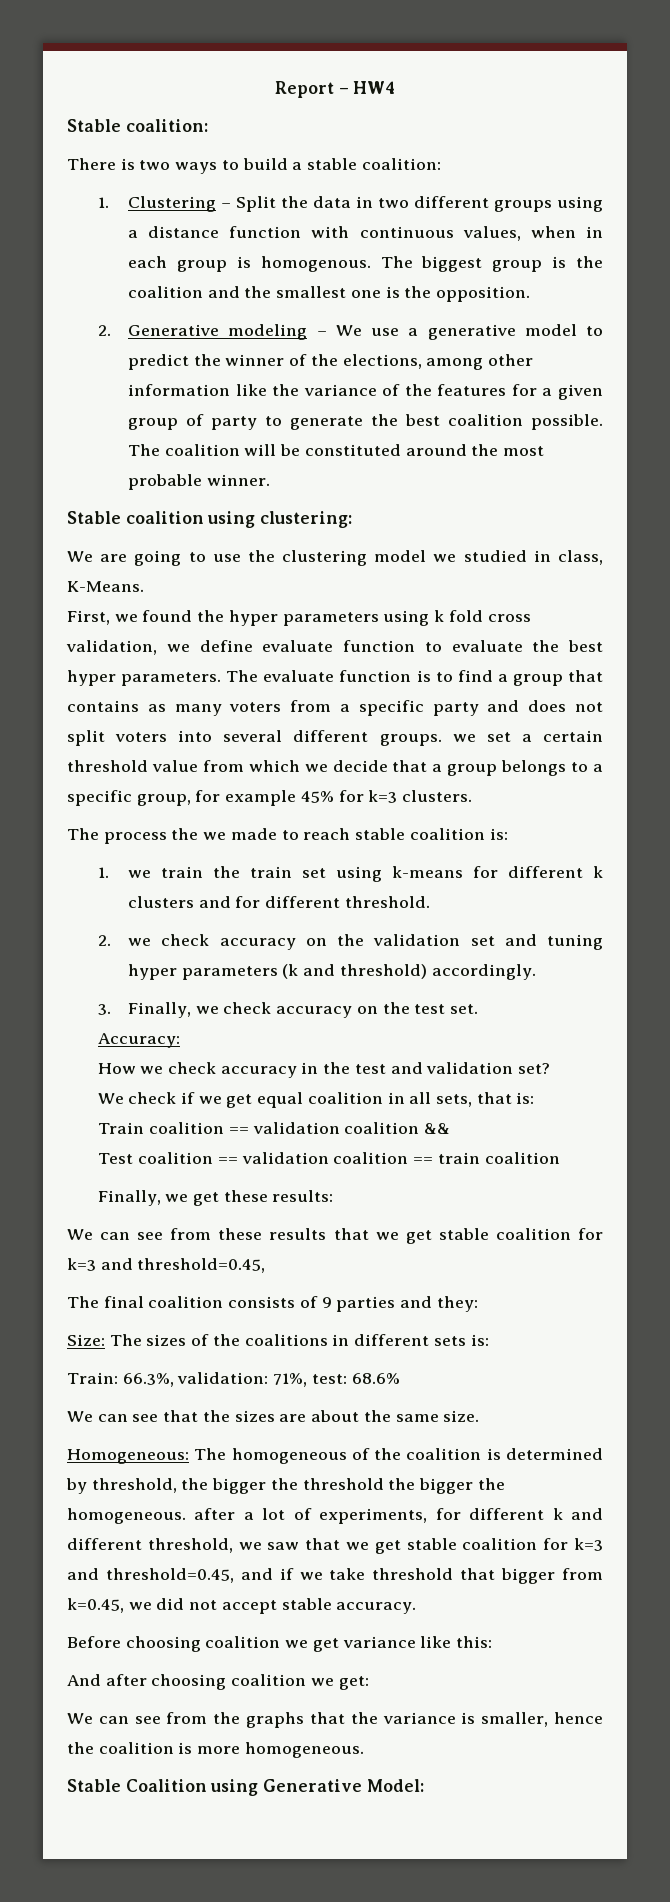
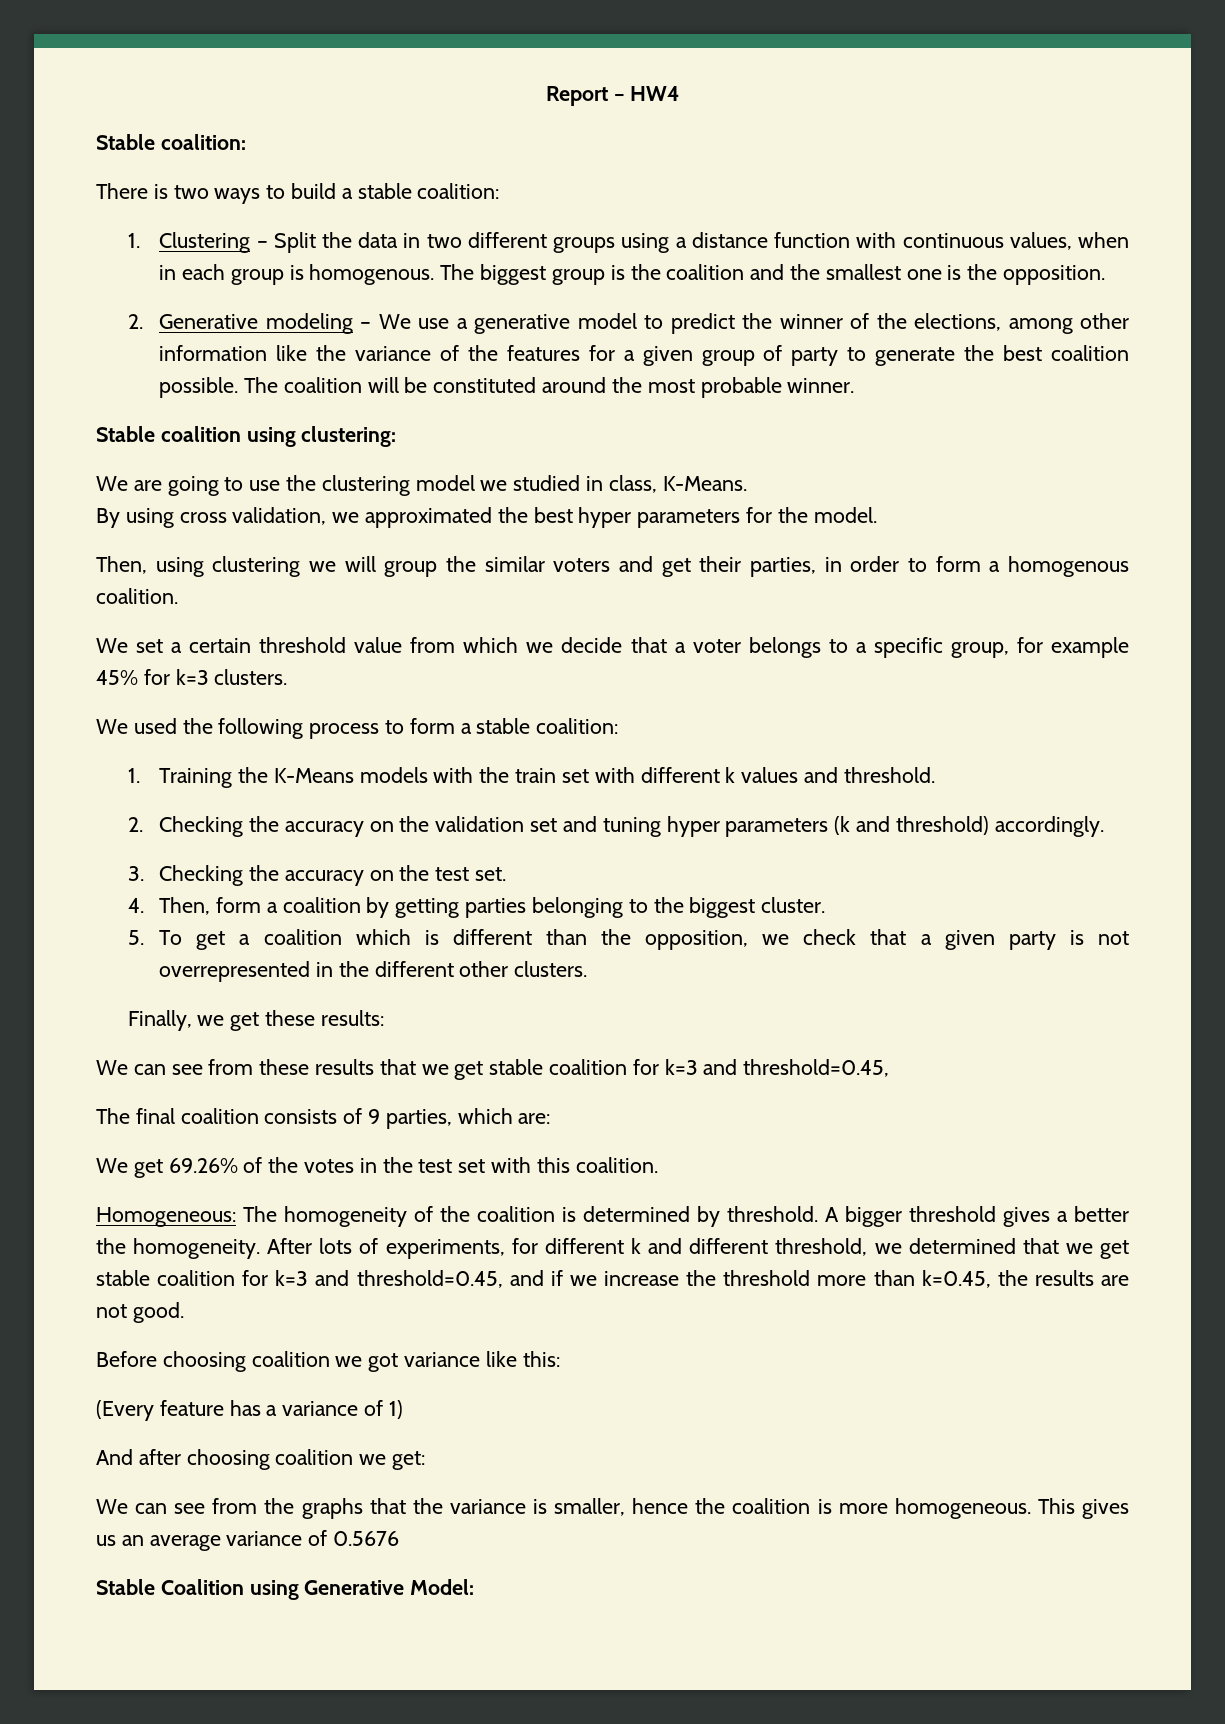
- First, we found the hyper parameters using k fold cross validation, we define evaluate function to evaluate the best hyper parameters. The evaluate function is to find a group that contains as many voters from a specific party and does not split voters into several different groups. we set a certain threshold value from which we decide that a group belongs to a specific group, for example 45% for k=3 clusters.
+ By using cross validation, we approximated the best hyper parameters for the model.
+ Then, using clustering we will group the similar voters and get their parties, in order to form a homogenous coalition.
+ We set a certain threshold value from which we decide that a voter belongs to a specific group, for example 45% for k=3 clusters.
- The process the we made to reach stable coalition is:
- 1. we train the train set using k-means for different k clusters and for different threshold.
+ We used the following process to form a stable coalition:
+ 1. Training the K-Means models with the train set with different k values and threshold.
- 2. we check accuracy on the validation set and tuning hyper parameters (k and threshold) accordingly.
+ 2. Checking the accuracy on the validation set and tuning hyper parameters (k and threshold) accordingly.
- 3. Finally, we check accuracy on the test set.
+ 3. Checking the accuracy on the test set.
- Accuracy:
- How we check accuracy in the test and validation set?
- We check if we get equal coalition in all sets, that is:
- Train coalition == validation coalition &&
- Test coalition == validation coalition == train coalition
+ 4. Then, form a coalition by getting parties belonging to the biggest cluster.
+ 5. To get a coalition which is different than the opposition, we check that a given party is not overrepresented in the different other clusters.
- The final coalition consists of 9 parties and they:
- Size: The sizes of the coalitions in different sets is:
- Train: 66.3%, validation: 71%, test: 68.6%
- We can see that the sizes are about the same size.
+ The final coalition consists of 9 parties, which are:
+ We get 69.26% of the votes in the test set with this coalition.
- Homogeneous: The homogeneous of the coalition is determined by threshold, the bigger the threshold the bigger the homogeneous. after a lot of experiments, for different k and different threshold, we saw that we get stable coalition for k=3 and threshold=0.45, and if we take threshold that bigger from k=0.45, we did not accept stable accuracy.
+ Homogeneous: The homogeneity of the coalition is determined by threshold. A bigger threshold gives a better the homogeneity. After lots of experiments, for different k and different threshold, we determined that we get stable coalition for k=3 and threshold=0.45, and if we increase the threshold more than k=0.45, the results are not good.
- Before choosing coalition we get variance like this:
+ Before choosing coalition we got variance like this:
+ (Every feature has a variance of 1)
+ This gives us an average variance of 0.5676

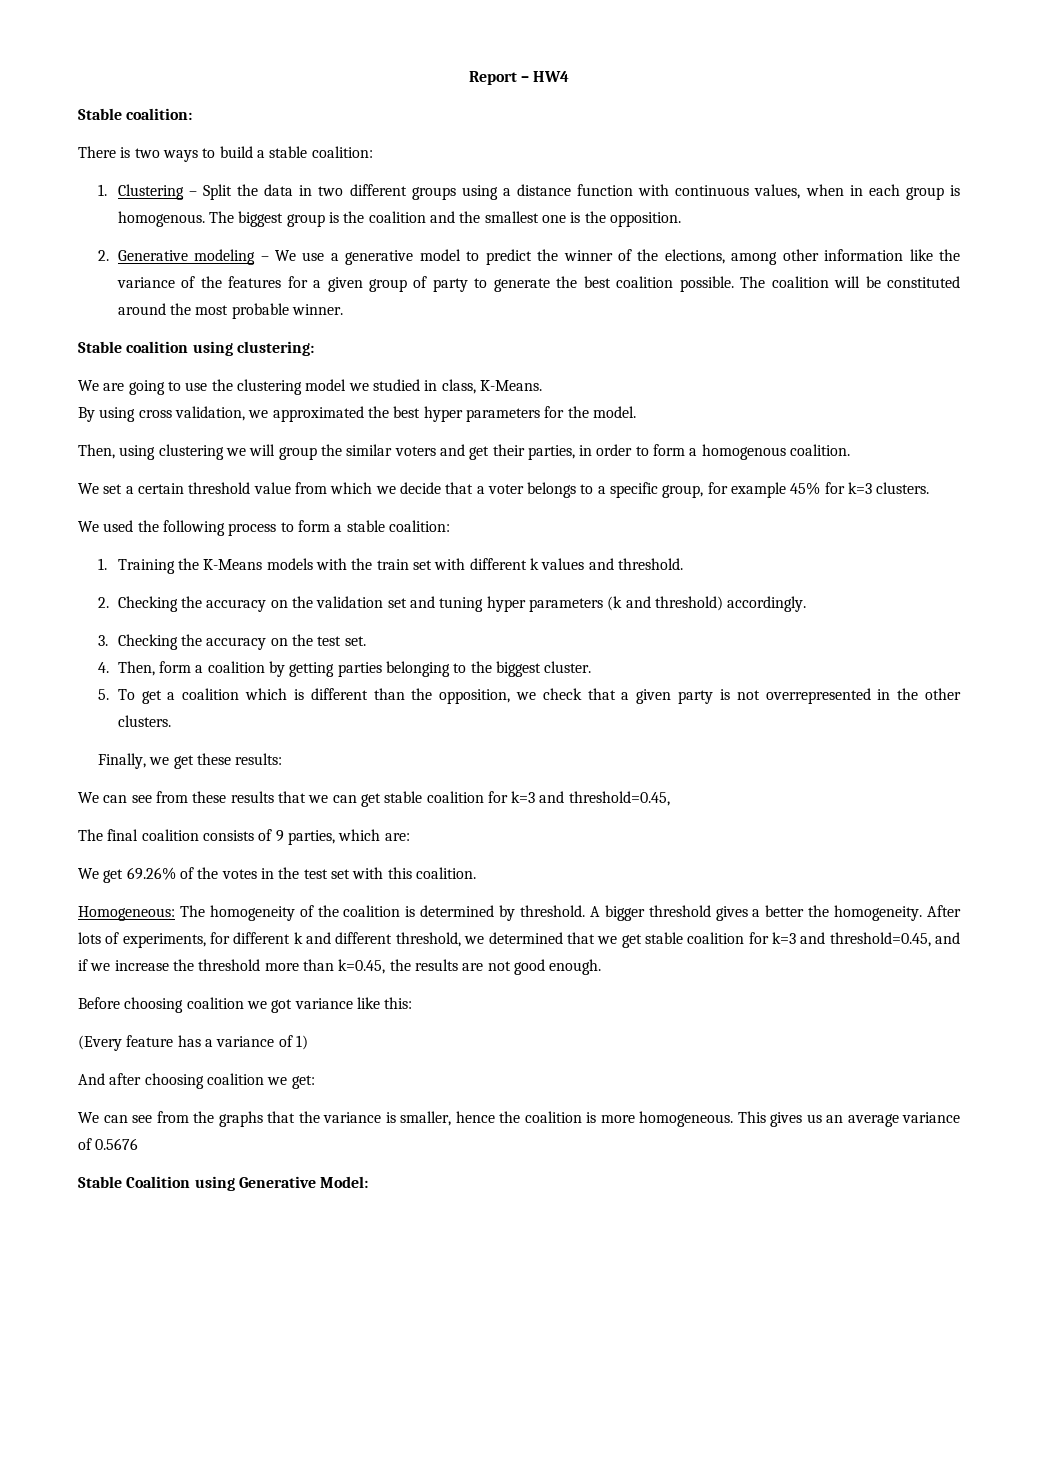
- 5. To get a coalition which is different than the opposition, we check that a given party is not overrepresented in the different other clusters.
+ 5. To get a coalition which is different than the opposition, we check that a given party is not overrepresented in the other clusters.
- We can see from these results that we get stable coalition for k=3 and threshold=0.45,
+ We can see from these results that we can get stable coalition for k=3 and threshold=0.45,
- After lots of experiments, for different k and different threshold, we determined that we get stable coalition for k=3 and threshold=0.45, and if we increase the threshold more than k=0.45, the results are not good.
+ After lots of experiments, for different k and different threshold, we determined that we get stable coalition for k=3 and threshold=0.45, and if we increase the threshold more than k=0.45, the results are not good enough.

